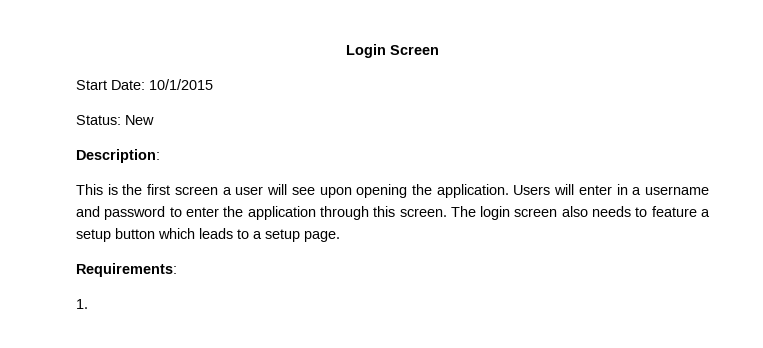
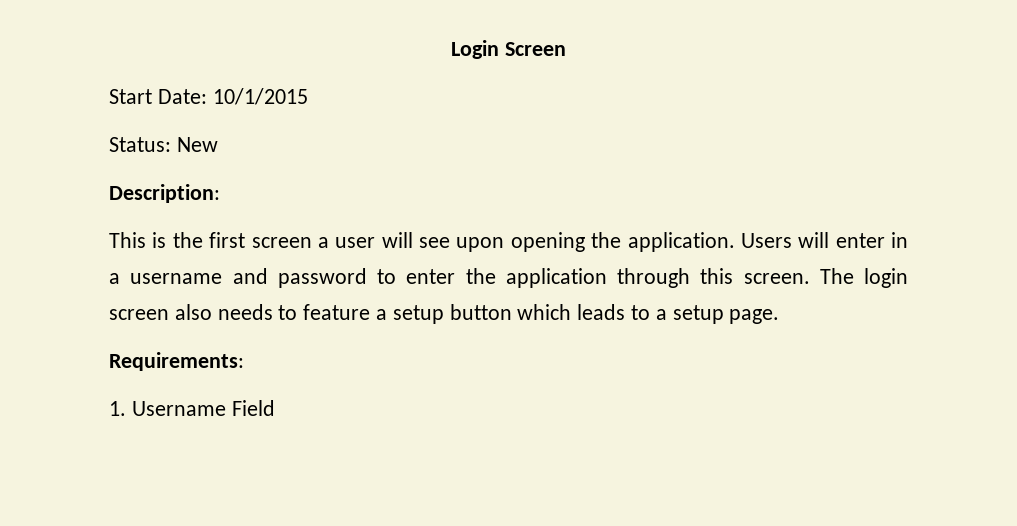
- 1.
+ 1. Username Field

